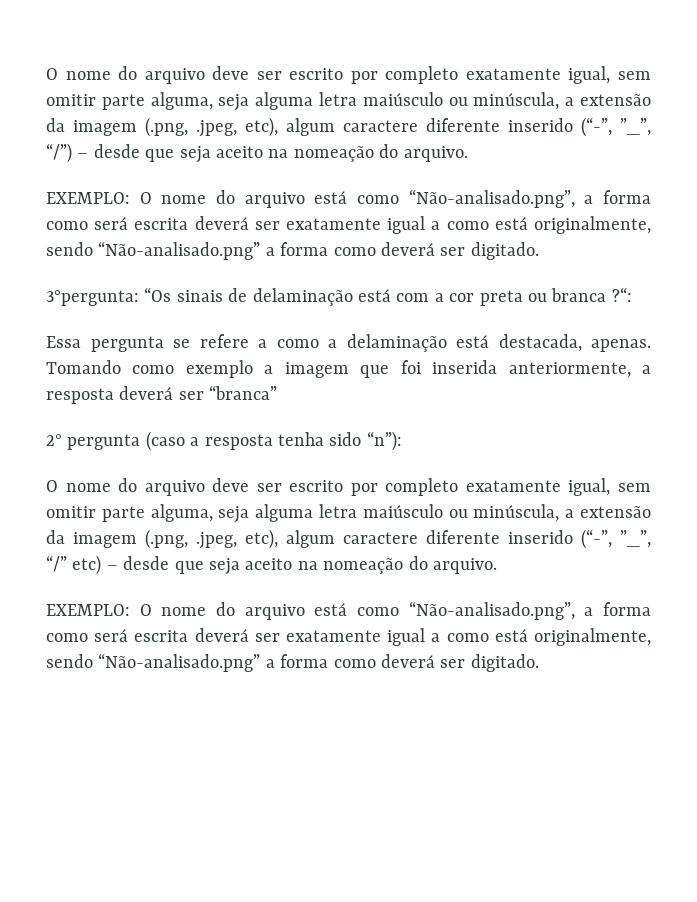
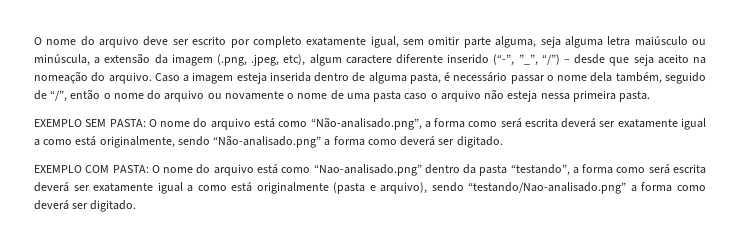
- O nome do arquivo deve ser escrito por completo exatamente igual, sem omitir parte alguma, seja alguma letra maiúsculo ou minúscula, a extensão da imagem (.png, .jpeg, etc), algum caractere diferente inserido (“-”, ”_”, “/”) – desde que seja aceito na nomeação do arquivo.
- EXEMPLO:
+ O nome do arquivo deve ser escrito por completo exatamente igual, sem omitir parte alguma, seja alguma letra maiúsculo ou minúscula, a extensão da imagem (.png, .jpeg, etc), algum caractere diferente inserido (“-”, ”_”, “/”) – desde que seja aceito na nomeação do arquivo. Caso a imagem esteja inserida dentro de alguma pasta, é necessário passar o nome dela também, seguido de “/”, então o nome do arquivo ou novamente o nome de uma pasta caso o arquivo não esteja nessa primeira pasta.
+ EXEMPLO SEM PASTA:
- 3°pergunta: “Os sinais de delaminação está com a cor preta ou branca ?“:
- Essa pergunta se refere a como a delaminação está destacada, apenas. Tomando como exemplo a imagem que foi inserida anteriormente, a resposta deverá ser “branca”
- 2° pergunta (caso a resposta tenha sido “n”):
- O nome do arquivo deve ser escrito por completo exatamente igual, sem omitir parte alguma, seja alguma letra maiúsculo ou minúscula, a extensão da imagem (.png, .jpeg, etc), algum caractere diferente inserido (“-”, ”_”, “/” etc) – desde que seja aceito na nomeação do arquivo.
- EXEMPLO: O nome do arquivo está como “Não-analisado.png”, a forma como será escrita deverá ser exatamente igual a como está originalmente, sendo “Não-analisado.png” a forma como deverá ser digitado.
+ EXEMPLO COM PASTA: O nome do arquivo está como “Nao-analisado.png” dentro da pasta “testando”, a forma como será escrita deverá ser exatamente igual a como está originalmente (pasta e arquivo), sendo “testando/Nao-analisado.png” a forma como deverá ser digitado.

